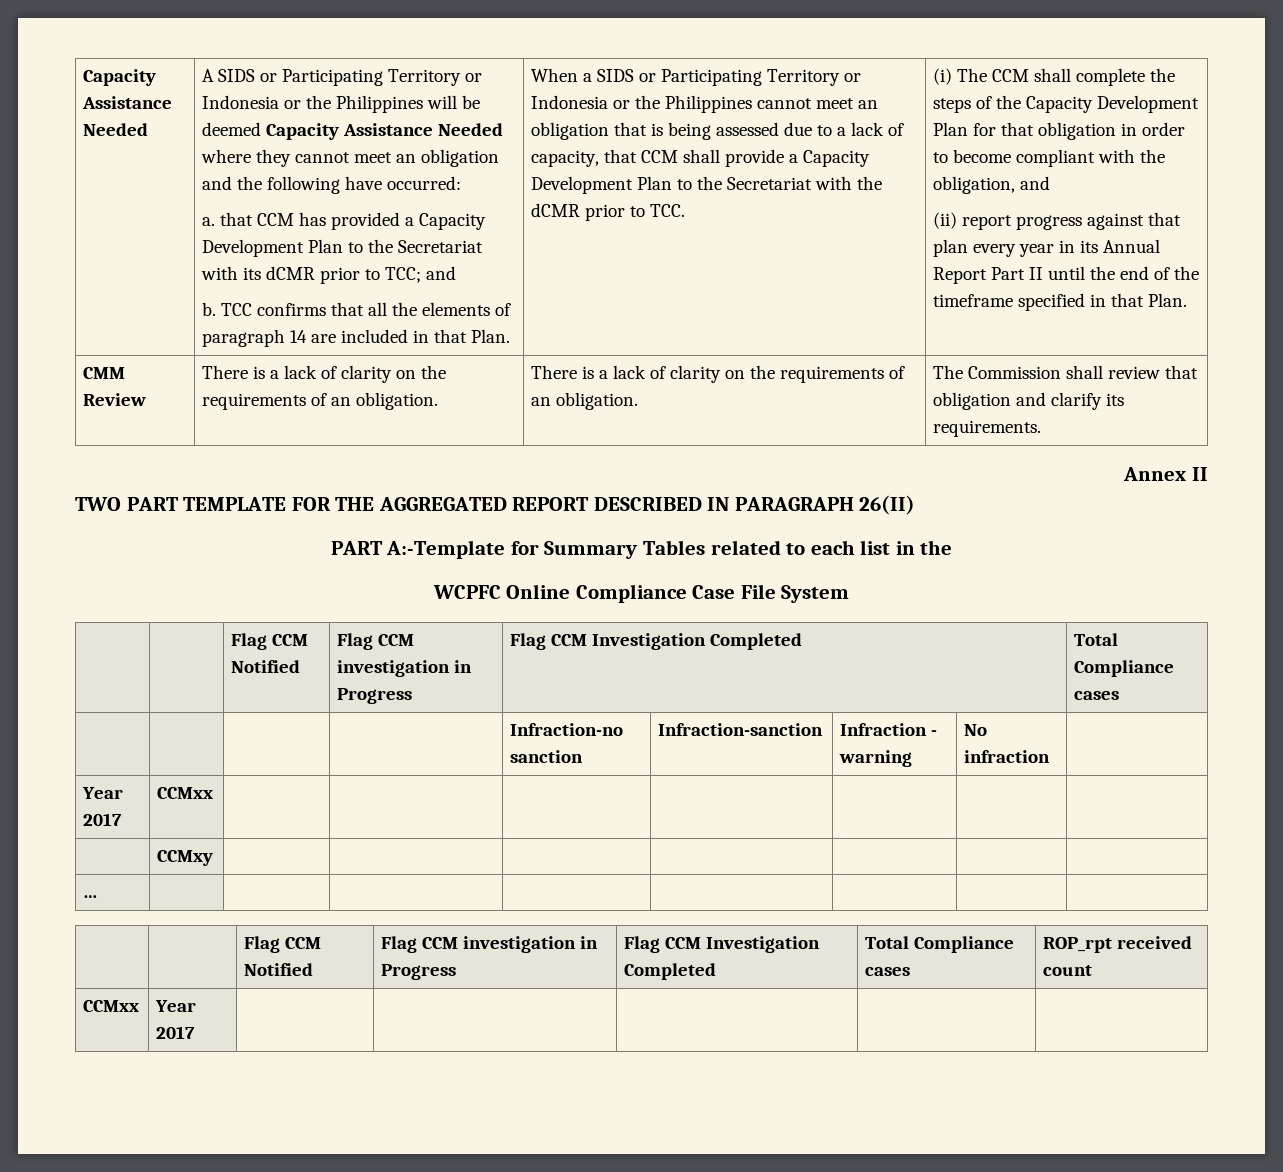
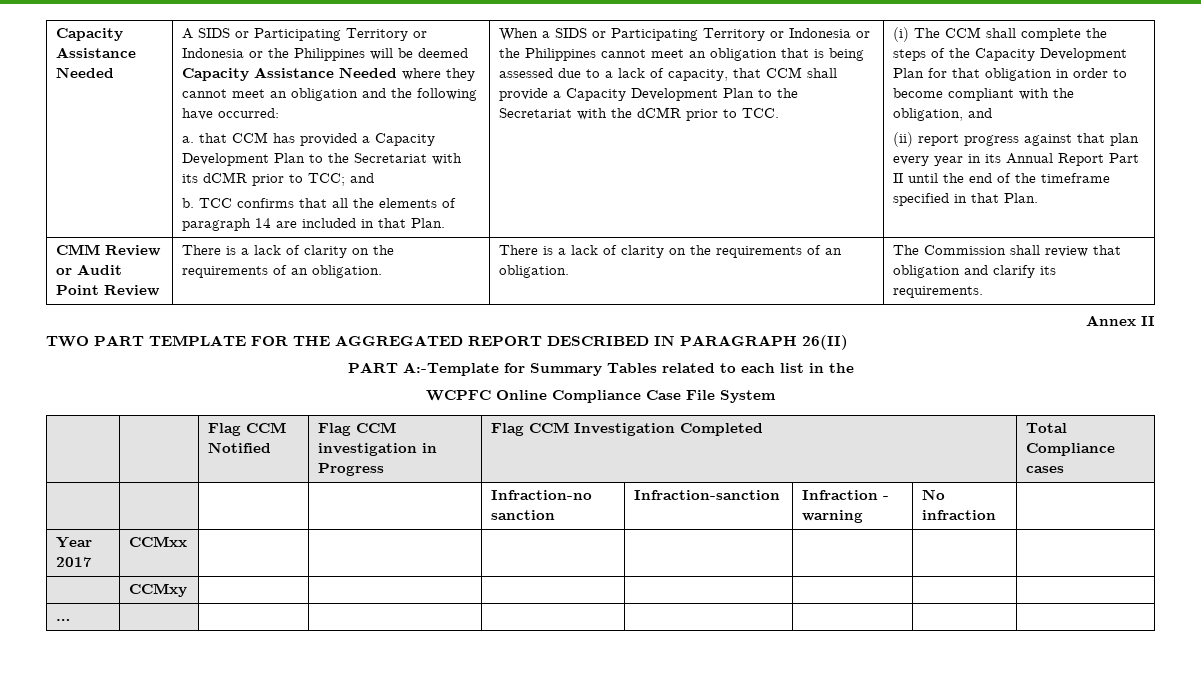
- CMM Review | There is a lack of clarity on the requirements of an obligation. | There is a lack of clarity on the requirements of an obligation. | The Commission shall review that obligation and clarify its requirements.
+ CMM Review or Audit Point Review | There is a lack of clarity on the requirements of an obligation. | There is a lack of clarity on the requirements of an obligation. | The Commission shall review that obligation and clarify its requirements.
- | | Flag CCM Notified | Flag CCM investigation in Progress | Flag CCM Investigation Completed | Total Compliance cases | ROP_rpt received count
- CCMxx | Year 2017 | | | | |

